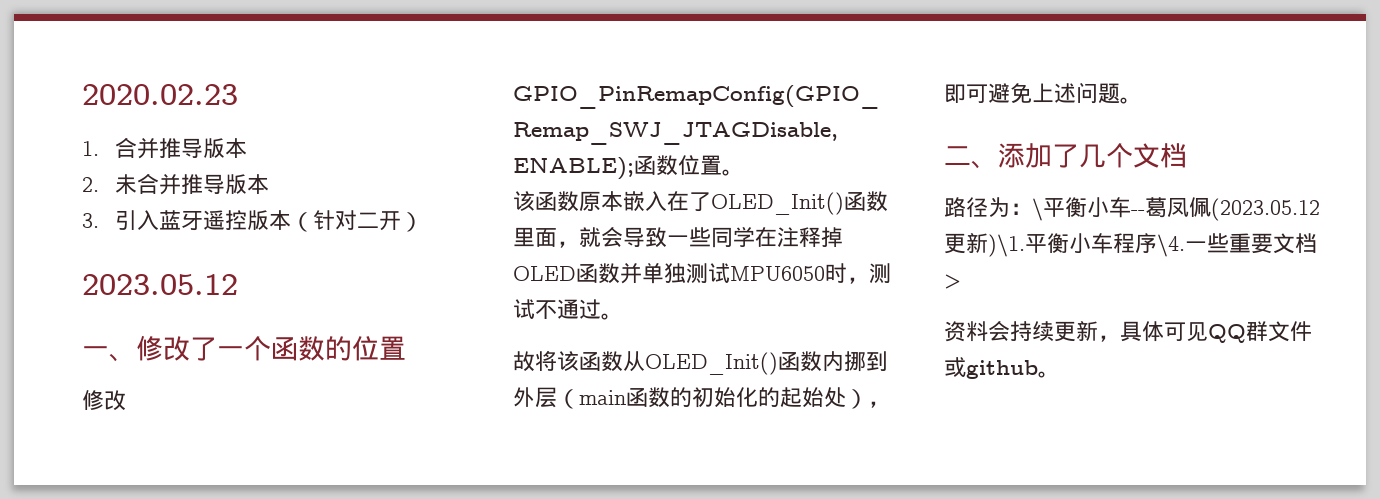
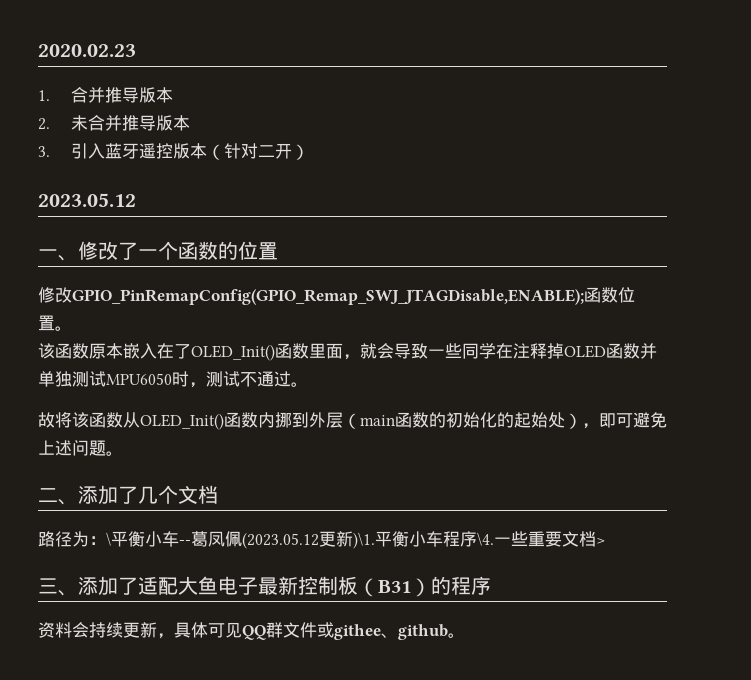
+ 三、添加了适配大鱼电子最新控制板（B31）的程序
- 资料会持续更新，具体可见QQ群文件或github。
+ 资料会持续更新，具体可见QQ群文件或githee、github。

